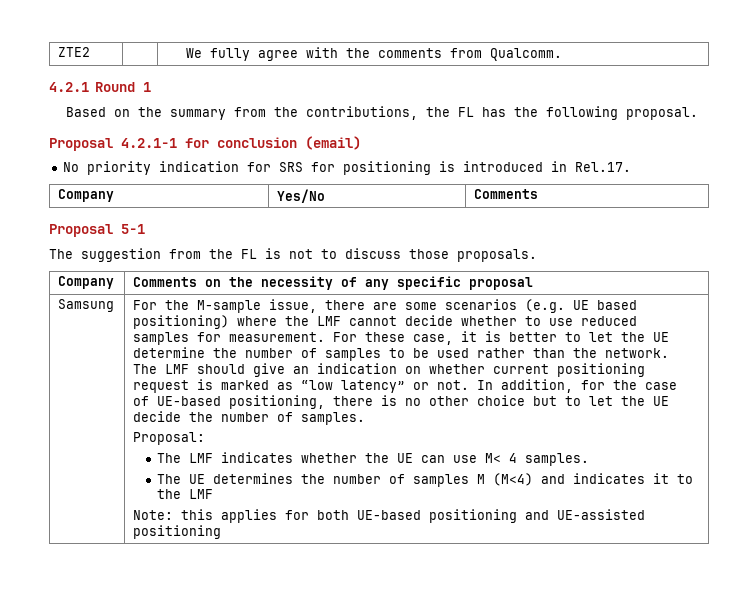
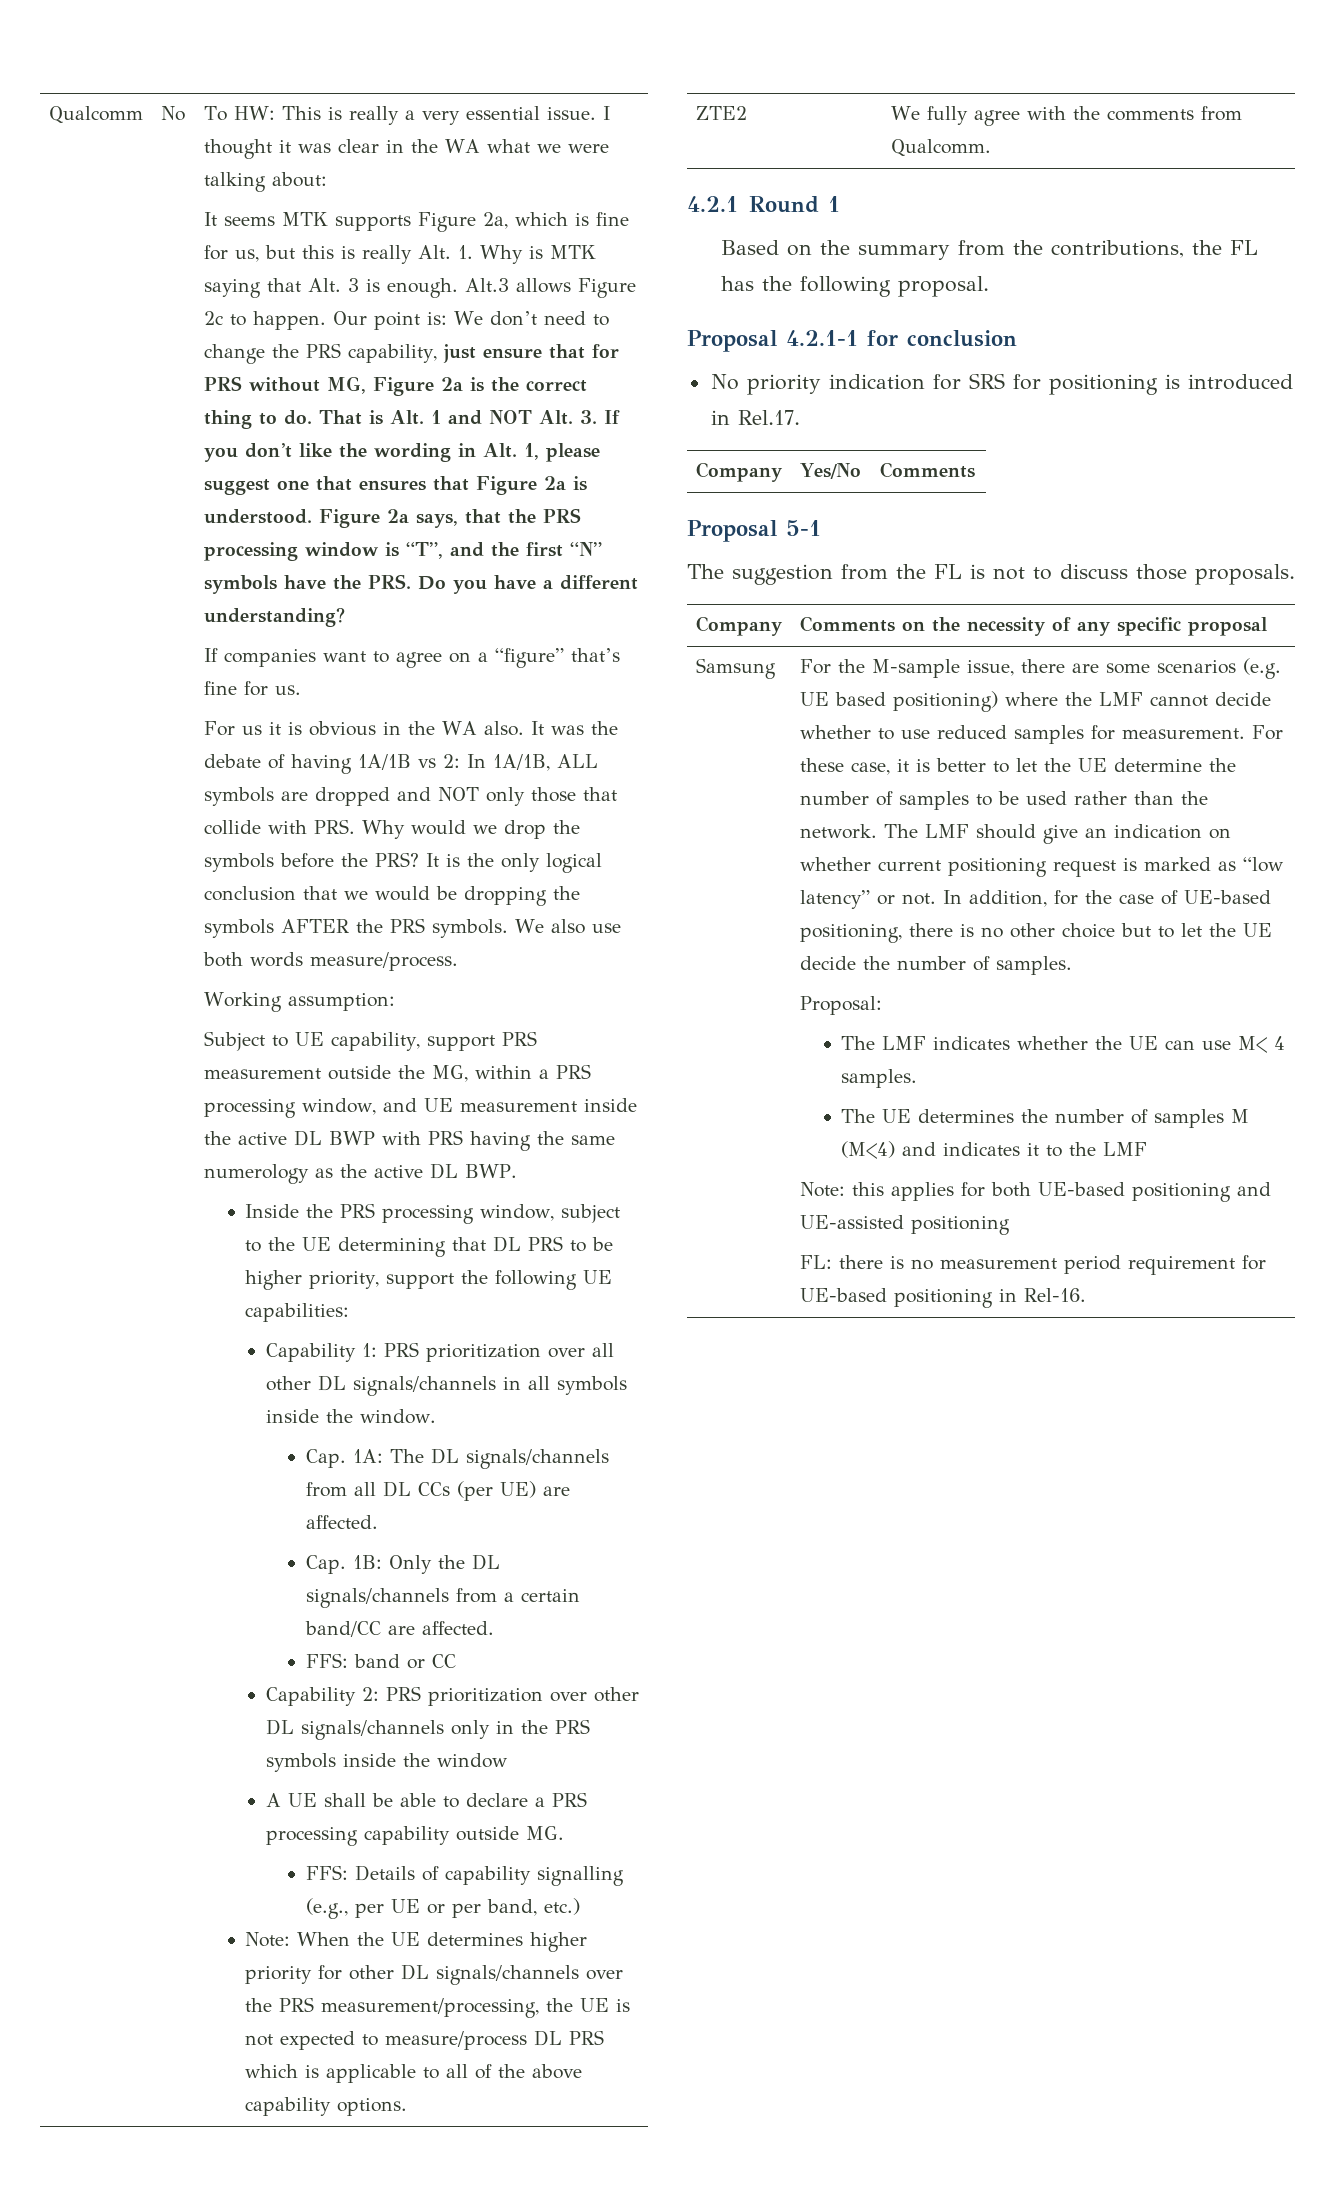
+ Qualcomm | No | To HW: This is really a very essential issue. I thought it was clear in the WA what we were talking about:
+ It seems MTK supports Figure 2a, which is fine for us, but this is really Alt. 1. Why is MTK saying that Alt. 3 is enough. Alt.3 allows Figure 2c to happen. Our point is: We don’t need to change the PRS capability, just ensure that for PRS without MG, Figure 2a is the correct thing to do. That is Alt. 1 and NOT Alt. 3. If you don’t like the wording in Alt. 1, please suggest one that ensures that Figure 2a is understood. Figure 2a says, that the PRS processing window is “T”, and the first “N” symbols have the PRS. Do you have a different understanding?
+ If companies want to agree on a “figure” that’s fine for us.
+ For us it is obvious in the WA also. It was the debate of having 1A/1B vs 2: In 1A/1B, ALL symbols are dropped and NOT only those that collide with PRS. Why would we drop the symbols before the PRS? It is the only logical conclusion that we would be dropping the symbols AFTER the PRS symbols. We also use both words measure/process.
+ Working assumption:
+ Subject to UE capability, support PRS measurement outside the MG, within a PRS processing window, and UE measurement inside the active DL BWP with PRS having the same numerology as the active DL BWP.
+ Inside the PRS processing window, subject to the UE determining that DL PRS to be higher priority, support the following UE capabilities:
+ Capability 1: PRS prioritization over all other DL signals/channels in all symbols inside the window.
+ Cap. 1A: The DL signals/channels from all DL CCs (per UE) are affected.
+ Cap. 1B: Only the DL signals/channels from a certain band/CC are affected.
+ FFS: band or CC
+ Capability 2: PRS prioritization over other DL signals/channels only in the PRS symbols inside the window
+ A UE shall be able to declare a PRS processing capability outside MG.
+ FFS: Details of capability signalling (e.g., per UE or per band, etc.)
+ Note: When the UE determines higher priority for other DL signals/channels over the PRS measurement/processing, the UE is not expected to measure/process DL PRS which is applicable to all of the above capability options.
- Proposal 4.2.1-1 for conclusion (email)
+ Proposal 4.2.1-1 for conclusion
+ FL: there is no measurement period requirement for UE-based positioning in Rel-16.

